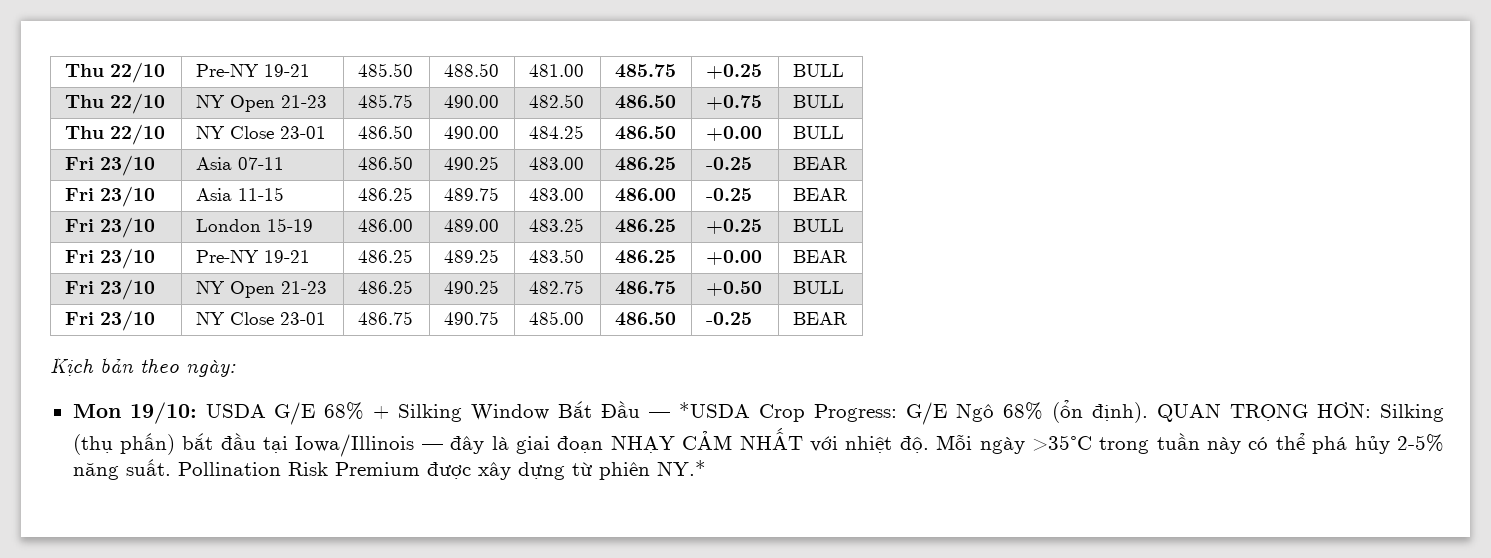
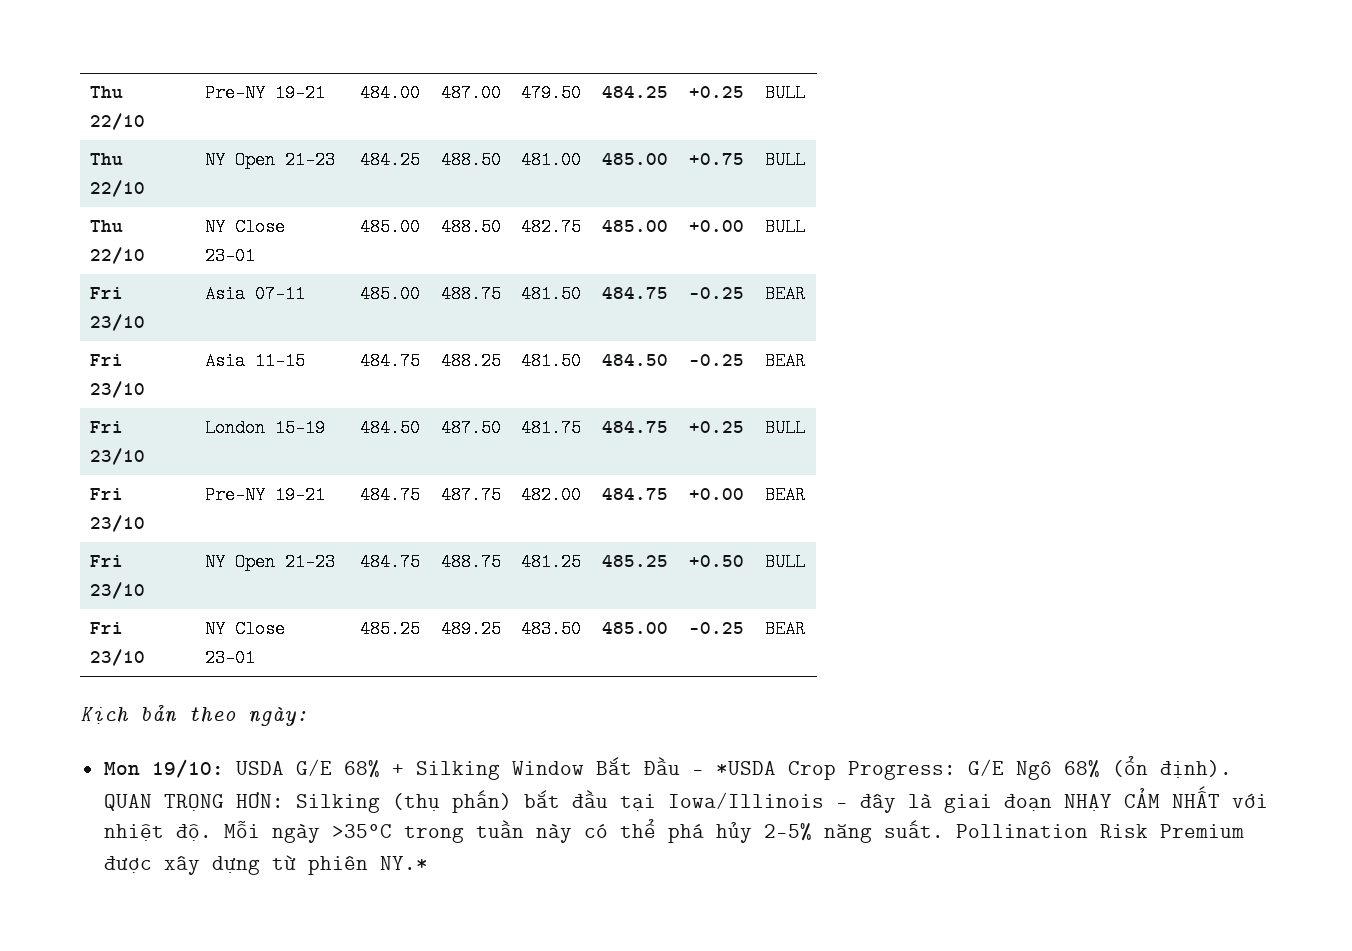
- Thu 22/10 | Pre-NY 19-21 | 485.50 | 488.50 | 481.00 | 485.75 | +0.25 | BULL
+ Thu 22/10 | Pre-NY 19-21 | 484.00 | 487.00 | 479.50 | 484.25 | +0.25 | BULL
- Thu 22/10 | NY Open 21-23 | 485.75 | 490.00 | 482.50 | 486.50 | +0.75 | BULL
+ Thu 22/10 | NY Open 21-23 | 484.25 | 488.50 | 481.00 | 485.00 | +0.75 | BULL
- Thu 22/10 | NY Close 23-01 | 486.50 | 490.00 | 484.25 | 486.50 | +0.00 | BULL
+ Thu 22/10 | NY Close 23-01 | 485.00 | 488.50 | 482.75 | 485.00 | +0.00 | BULL
- Fri 23/10 | Asia 07-11 | 486.50 | 490.25 | 483.00 | 486.25 | -0.25 | BEAR
+ Fri 23/10 | Asia 07-11 | 485.00 | 488.75 | 481.50 | 484.75 | -0.25 | BEAR
- Fri 23/10 | Asia 11-15 | 486.25 | 489.75 | 483.00 | 486.00 | -0.25 | BEAR
+ Fri 23/10 | Asia 11-15 | 484.75 | 488.25 | 481.50 | 484.50 | -0.25 | BEAR
- Fri 23/10 | London 15-19 | 486.00 | 489.00 | 483.25 | 486.25 | +0.25 | BULL
+ Fri 23/10 | London 15-19 | 484.50 | 487.50 | 481.75 | 484.75 | +0.25 | BULL
- Fri 23/10 | Pre-NY 19-21 | 486.25 | 489.25 | 483.50 | 486.25 | +0.00 | BEAR
+ Fri 23/10 | Pre-NY 19-21 | 484.75 | 487.75 | 482.00 | 484.75 | +0.00 | BEAR
- Fri 23/10 | NY Open 21-23 | 486.25 | 490.25 | 482.75 | 486.75 | +0.50 | BULL
+ Fri 23/10 | NY Open 21-23 | 484.75 | 488.75 | 481.25 | 485.25 | +0.50 | BULL
- Fri 23/10 | NY Close 23-01 | 486.75 | 490.75 | 485.00 | 486.50 | -0.25 | BEAR
+ Fri 23/10 | NY Close 23-01 | 485.25 | 489.25 | 483.50 | 485.00 | -0.25 | BEAR

